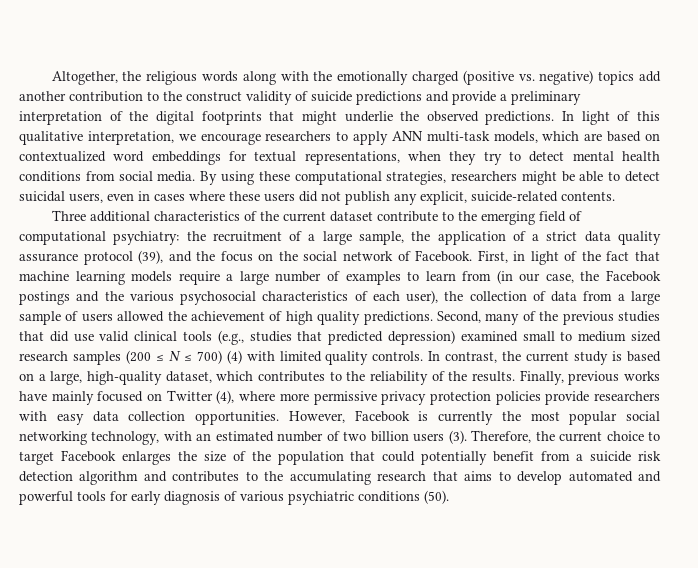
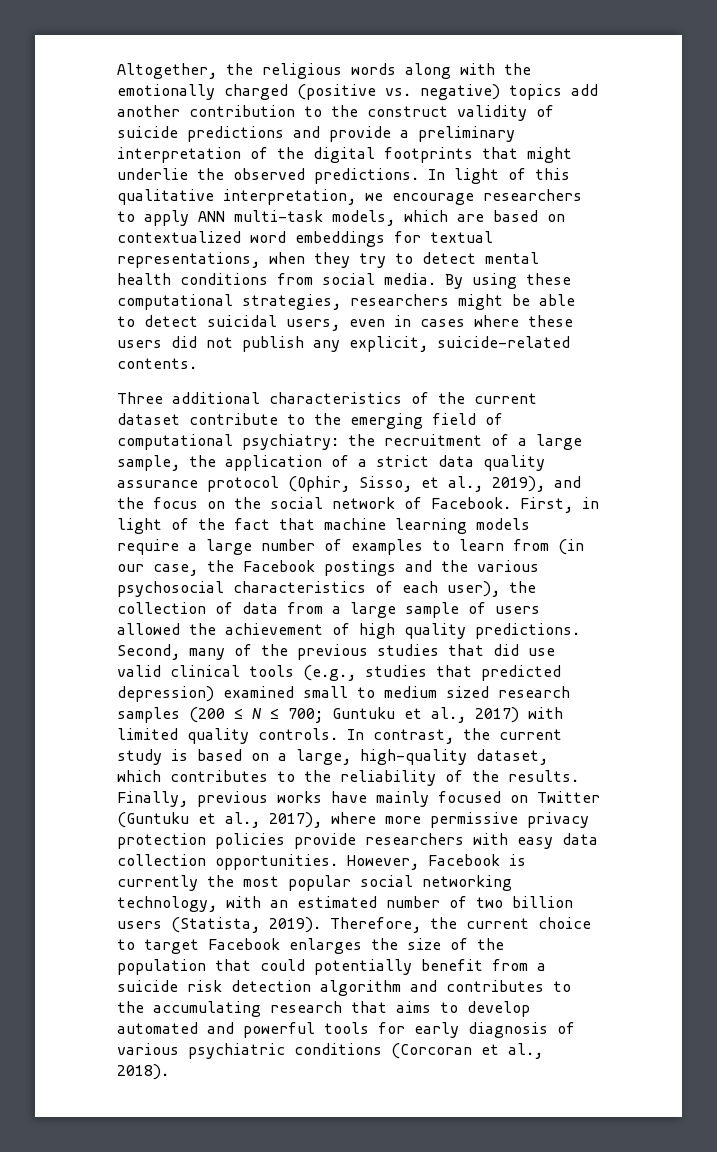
- Three additional characteristics of the current dataset contribute to the emerging field of computational psychiatry: the recruitment of a large sample, the application of a strict data quality assurance protocol (39), and the focus on the social network of Facebook.
+ Three additional characteristics of the current dataset contribute to the emerging field of computational psychiatry: the recruitment of a large sample, the application of a strict data quality assurance protocol (Ophir, Sisso, et al., 2019), and the focus on the social network of Facebook.
- Second, many of the previous studies that did use valid clinical tools (e.g., studies that predicted depression) examined small to medium sized research samples (200 ≤ N ≤ 700) (4) with limited quality controls.
+ Second, many of the previous studies that did use valid clinical tools (e.g., studies that predicted depression) examined small to medium sized research samples (200 ≤ N ≤ 700; Guntuku et al., 2017) with limited quality controls.
- Finally, previous works have mainly focused on Twitter (4), where more permissive privacy protection policies provide researchers with easy data collection opportunities.
+ Finally, previous works have mainly focused on Twitter (Guntuku et al., 2017), where more permissive privacy protection policies provide researchers with easy data collection opportunities.
- However, Facebook is currently the most popular social networking technology, with an estimated number of two billion users (3).
+ However, Facebook is currently the most popular social networking technology, with an estimated number of two billion users (Statista, 2019).
- Therefore, the current choice to target Facebook enlarges the size of the population that could potentially benefit from a suicide risk detection algorithm and contributes to the accumulating research that aims to develop automated and powerful tools for early diagnosis of various psychiatric conditions (50).
+ Therefore, the current choice to target Facebook enlarges the size of the population that could potentially benefit from a suicide risk detection algorithm and contributes to the accumulating research that aims to develop automated and powerful tools for early diagnosis of various psychiatric conditions (Corcoran et al., 2018).

